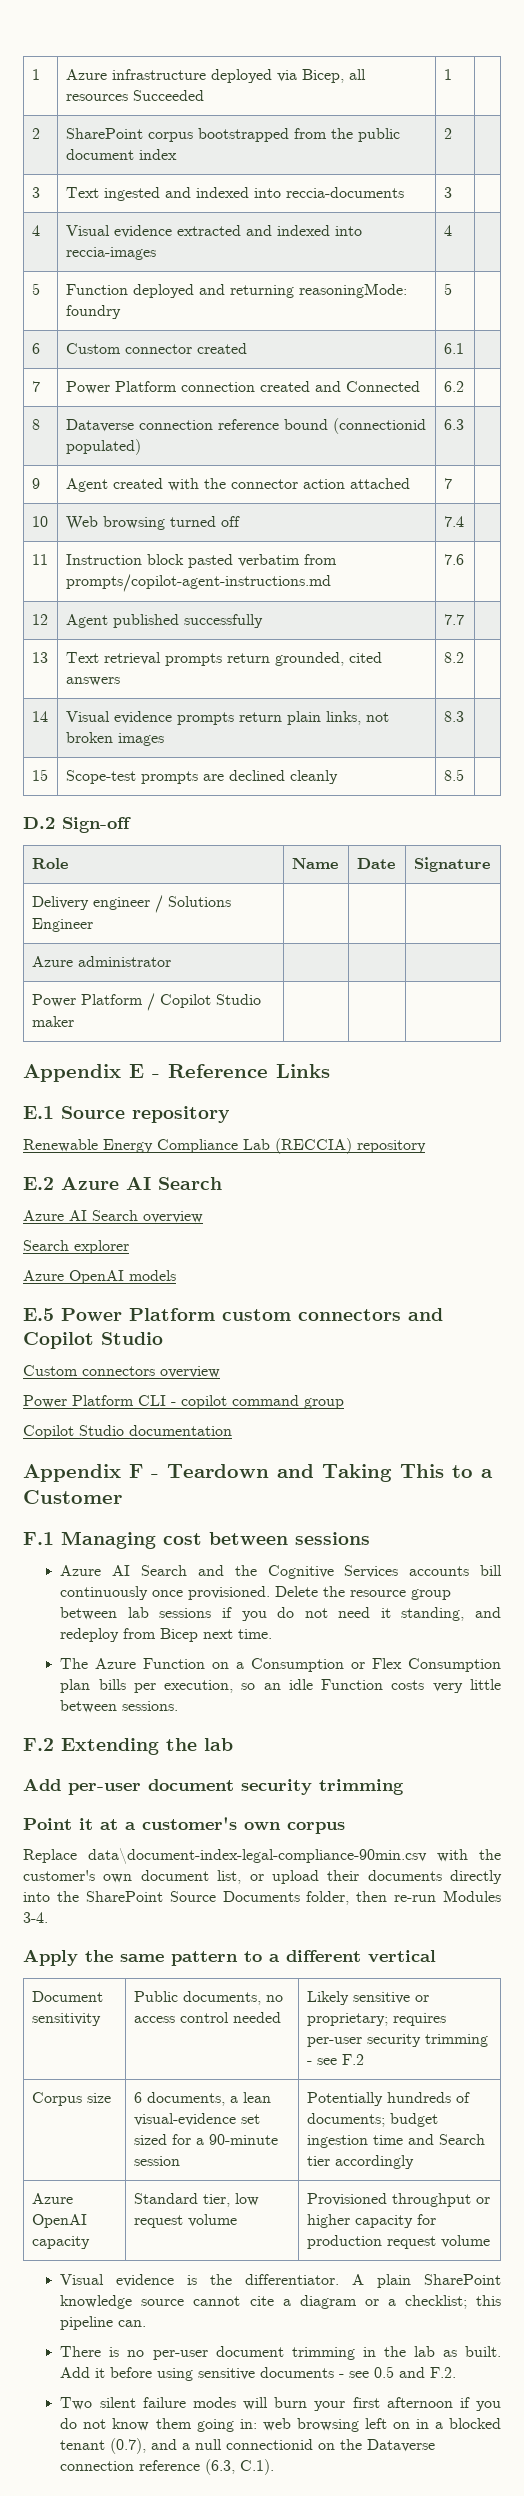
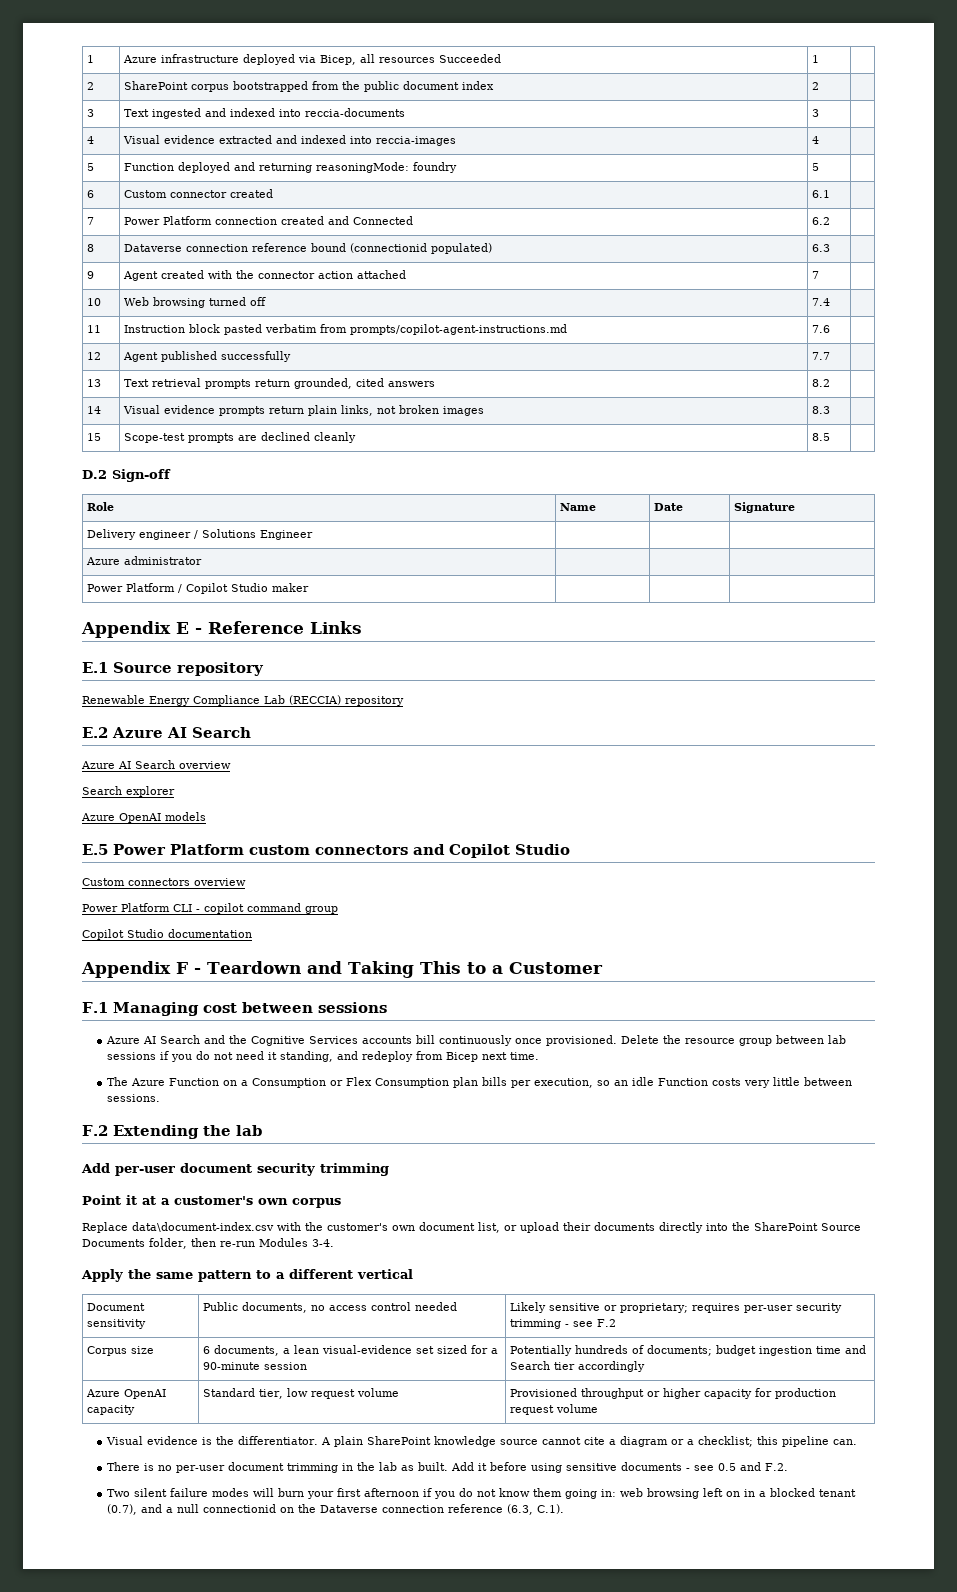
- Replace data\document-index-legal-compliance-90min.csv with the customer's own document list, or upload their documents directly into the SharePoint Source Documents folder, then re-run Modules 3-4.
+ Replace data\document-index.csv with the customer's own document list, or upload their documents directly into the SharePoint Source Documents folder, then re-run Modules 3-4.

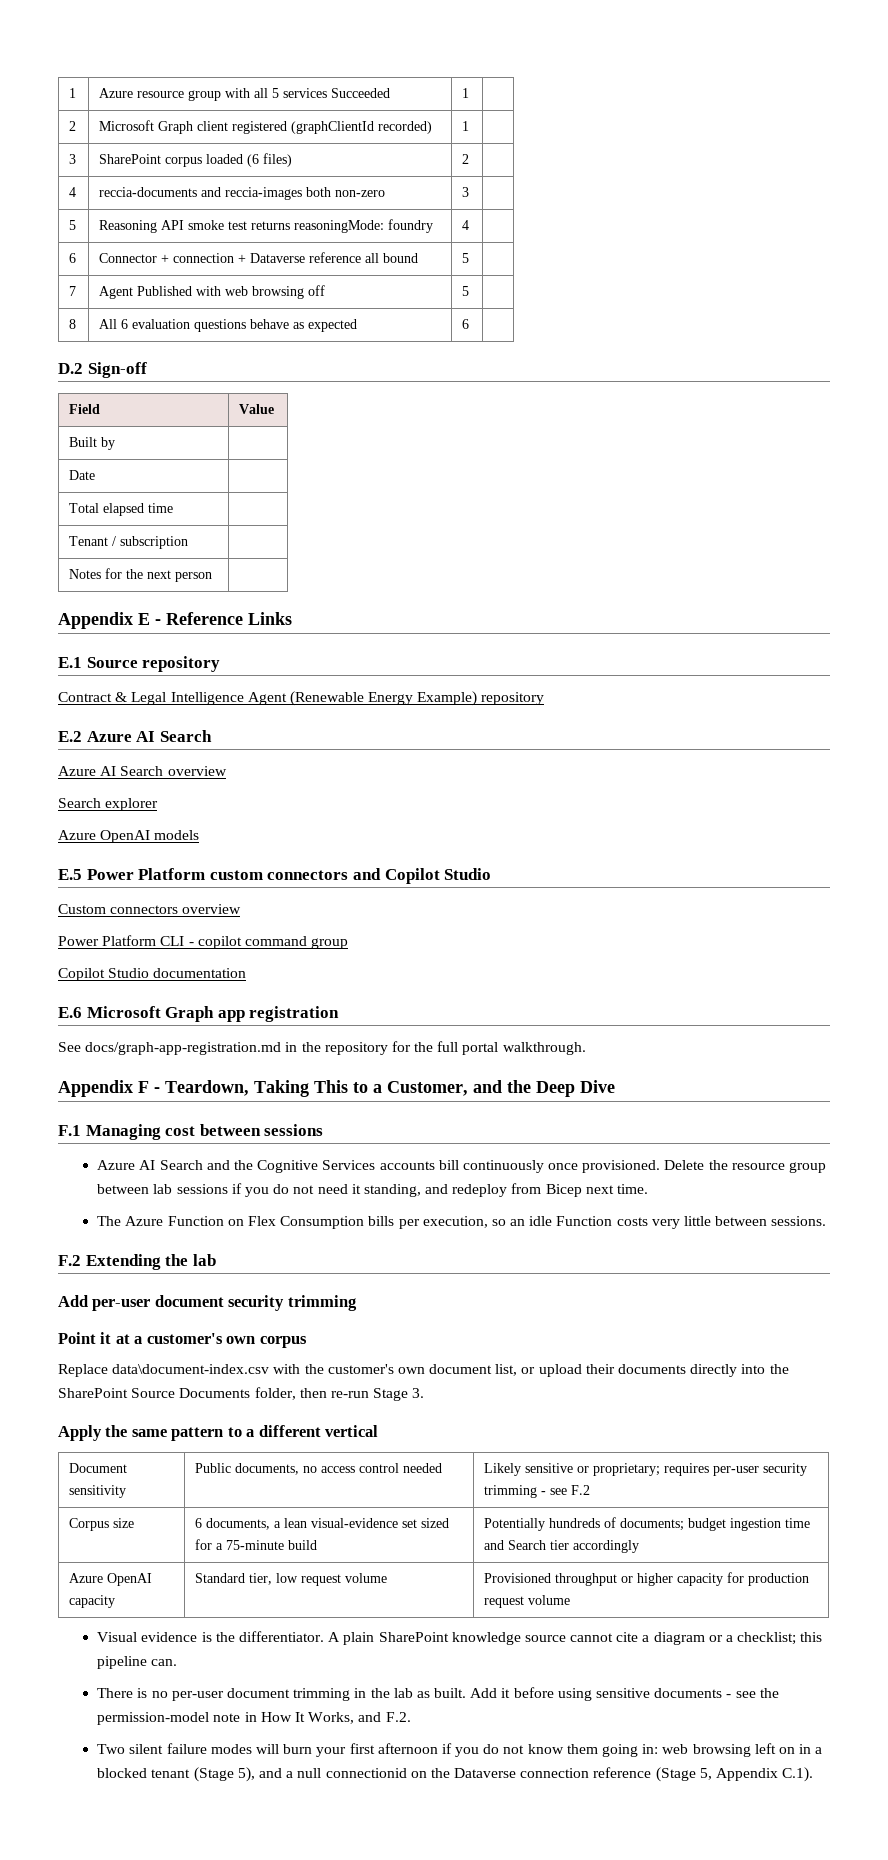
- 1 | Azure infrastructure deployed via Bicep, all resources Succeeded | 1 |
- 2 | SharePoint corpus bootstrapped from the public document index | 2 |
- 3 | Text ingested and indexed into reccia-documents | 3 |
- 4 | Visual evidence extracted and indexed into reccia-images | 4 |
- 5 | Function deployed and returning reasoningMode: foundry | 5 |
- 6 | Custom connector created | 6.1 |
- 7 | Power Platform connection created and Connected | 6.2 |
- 8 | Dataverse connection reference bound (connectionid populated) | 6.3 |
- 9 | Agent created with the connector action attached | 7 |
- 10 | Web browsing turned off | 7.4 |
- 11 | Instruction block pasted verbatim from prompts/copilot-agent-instructions.md | 7.6 |
- 12 | Agent published successfully | 7.7 |
- 13 | Text retrieval prompts return grounded, cited answers | 8.2 |
- 14 | Visual evidence prompts return plain links, not broken images | 8.3 |
- 15 | Scope-test prompts are declined cleanly | 8.5 |
+ 1 | Azure resource group with all 5 services Succeeded | 1 |
+ 2 | Microsoft Graph client registered (graphClientId recorded) | 1 |
+ 3 | SharePoint corpus loaded (6 files) | 2 |
+ 4 | reccia-documents and reccia-images both non-zero | 3 |
+ 5 | Reasoning API smoke test returns reasoningMode: foundry | 4 |
+ 6 | Connector + connection + Dataverse reference all bound | 5 |
+ 7 | Agent Published with web browsing off | 5 |
+ 8 | All 6 evaluation questions behave as expected | 6 |
  D.2 Sign-off
- Role | Name | Date | Signature
- Delivery engineer / Solutions Engineer | | |
- Azure administrator | | |
- Power Platform / Copilot Studio maker | | |
+ Field | Value
+ Built by |
+ Date |
+ Total elapsed time |
+ Tenant / subscription |
+ Notes for the next person |
- Renewable Energy Compliance Lab (RECCIA) repository
+ Contract & Legal Intelligence Agent (Renewable Energy Example) repository
+ E.6 Microsoft Graph app registration
+ See docs/graph-app-registration.md in the repository for the full portal walkthrough.
- Appendix F - Teardown and Taking This to a Customer
+ Appendix F - Teardown, Taking This to a Customer, and the Deep Dive
- The Azure Function on a Consumption or Flex Consumption plan bills per execution, so an idle Function costs very little between sessions.
+ The Azure Function on Flex Consumption bills per execution, so an idle Function costs very little between sessions.
- Replace data\document-index.csv with the customer's own document list, or upload their documents directly into the SharePoint Source Documents folder, then re-run Modules 3-4.
+ Replace data\document-index.csv with the customer's own document list, or upload their documents directly into the SharePoint Source Documents folder, then re-run Stage 3.
- Corpus size | 6 documents, a lean visual-evidence set sized for a 90-minute session | Potentially hundreds of documents; budget ingestion time and Search tier accordingly
+ Corpus size | 6 documents, a lean visual-evidence set sized for a 75-minute build | Potentially hundreds of documents; budget ingestion time and Search tier accordingly
- Add it before using sensitive documents - see 0.5 and F.2.
+ Add it before using sensitive documents - see the permission-model note in How It Works, and F.2.
- Two silent failure modes will burn your first afternoon if you do not know them going in: web browsing left on in a blocked tenant (0.7), and a null connectionid on the Dataverse connection reference (6.3, C.1).
+ Two silent failure modes will burn your first afternoon if you do not know them going in: web browsing left on in a blocked tenant (Stage 5), and a null connectionid on the Dataverse connection reference (Stage 5, Appendix C.1).

